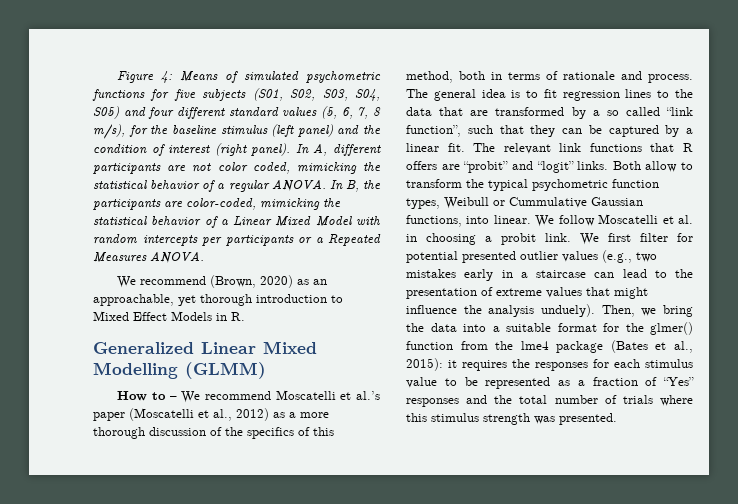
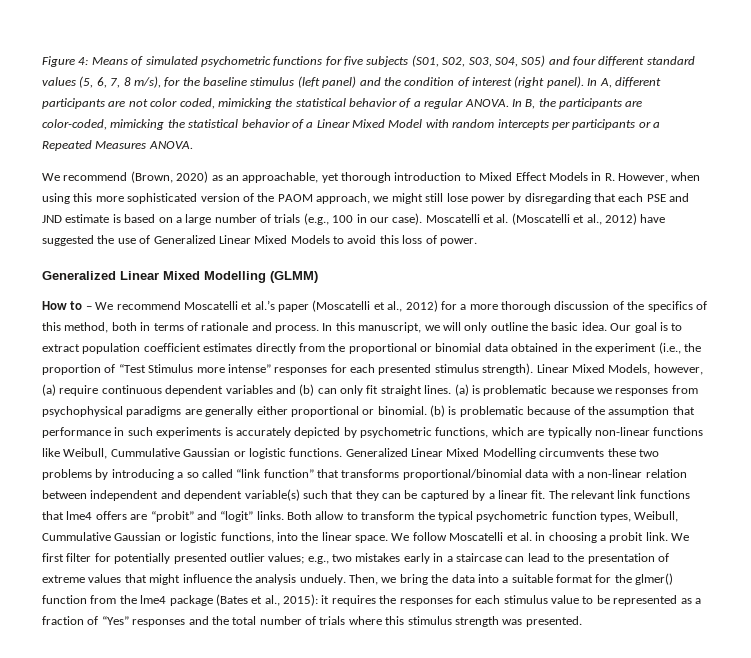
- We recommend (Brown, 2020) as an approachable, yet thorough introduction to Mixed Effect Models in R.
+ We recommend (Brown, 2020) as an approachable, yet thorough introduction to Mixed Effect Models in R. However, when using this more sophisticated version of the PAOM approach, we might still lose power by disregarding that each PSE and JND estimate is based on a large number of trials (e.g., 100 in our case). Moscatelli et al. (Moscatelli et al., 2012) have suggested the use of Generalized Linear Mixed Models to avoid this loss of power.
- How to – We recommend Moscatelli et al.’s paper (Moscatelli et al., 2012) as a more thorough discussion of the specifics of this method, both in terms of rationale and process.
+ How to – We recommend Moscatelli et al.’s paper (Moscatelli et al., 2012) for a more thorough discussion of the specifics of this method, both in terms of rationale and process.
- The general idea is to fit regression lines to the data that are transformed by a so called “link function”, such that they can be captured by a linear fit.
+ In this manuscript, we will only outline the basic idea. Our goal is to extract population coefficient estimates directly from the proportional or binomial data obtained in the experiment (i.e., the proportion of “Test Stimulus more intense” responses for each presented stimulus strength). Linear Mixed Models, however, (a) require continuous dependent variables and (b) can only fit straight lines. (a) is problematic because we responses from psychophysical paradigms are generally either proportional or binomial. (b) is problematic because of the assumption that performance in such experiments is accurately depicted by psychometric functions, which are typically non-linear functions like Weibull, Cummulative Gaussian or logistic functions. Generalized Linear Mixed Modelling circumvents these two problems by introducing a so called “link function” that transforms proportional/binomial data with a non-linear relation between independent and dependent variable(s) such that they can be captured by a linear fit.
- The relevant link functions that R offers are “probit” and “logit” links.
+ The relevant link functions that lme4 offers are “probit” and “logit” links.
- Both allow to transform the typical psychometric function types, Weibull or Cummulative Gaussian functions, into linear.
+ Both allow to transform the typical psychometric function types, Weibull, Cummulative Gaussian or logistic functions, into the linear space.
- We first filter for potential presented outlier values (e.g., two mistakes early in a staircase can lead to the presentation of extreme values that might influence the analysis unduely).
+ We first filter for potentially presented outlier values; e.g., two mistakes early in a staircase can lead to the presentation of extreme values that might influence the analysis unduely.

